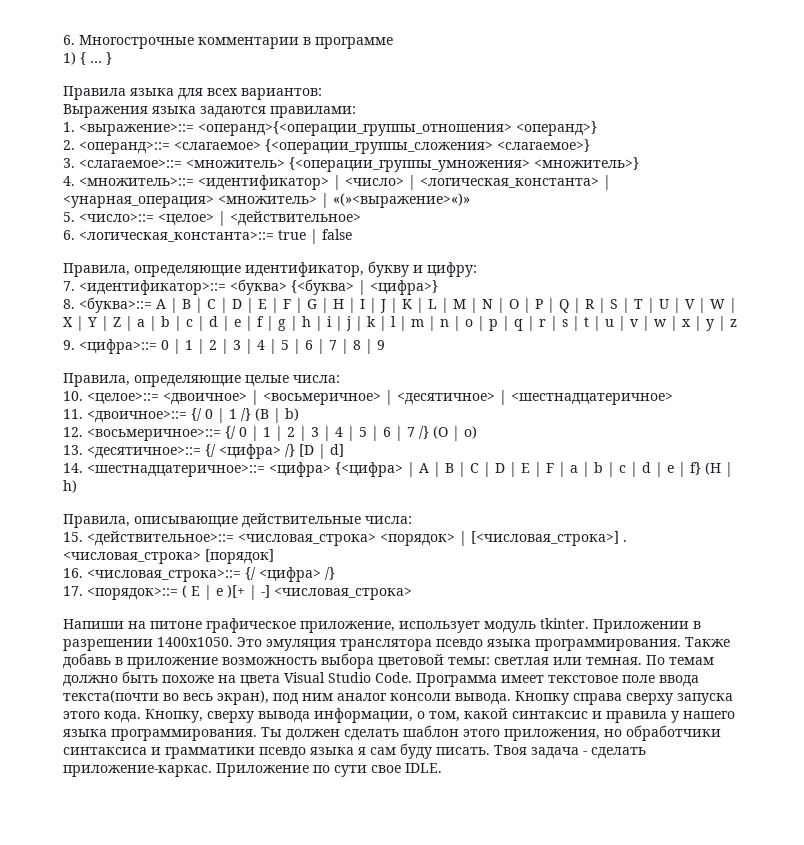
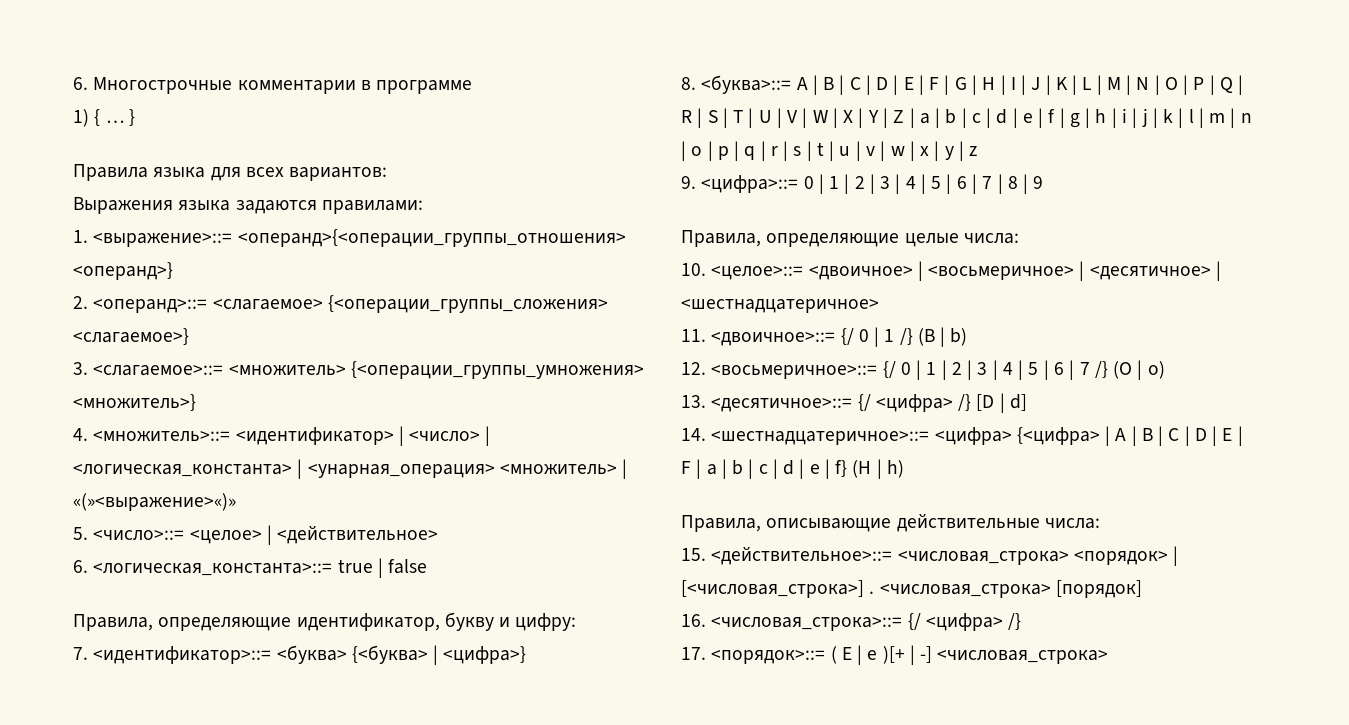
- Напиши на питоне графическое приложение, использует модуль tkinter. Приложении в разрешении 1400x1050. Это эмуляция транслятора псевдо языка программирования. Также добавь в приложение возможность выбора цветовой темы: светлая или темная. По темам должно быть похоже на цвета Visual Studio Code. Программа имеет текстовое поле ввода текста(почти во весь экран), под ним аналог консоли вывода. Кнопку справа сверху запуска этого кода. Кнопку, сверху вывода информации, о том, какой синтаксис и правила у нашего языка программирования. Ты должен сделать шаблон этого приложения, но обработчики синтаксиса и грамматики псевдо языка я сам буду писать. Твоя задача - сделать приложение-каркас. Приложение по сути свое IDLE.

